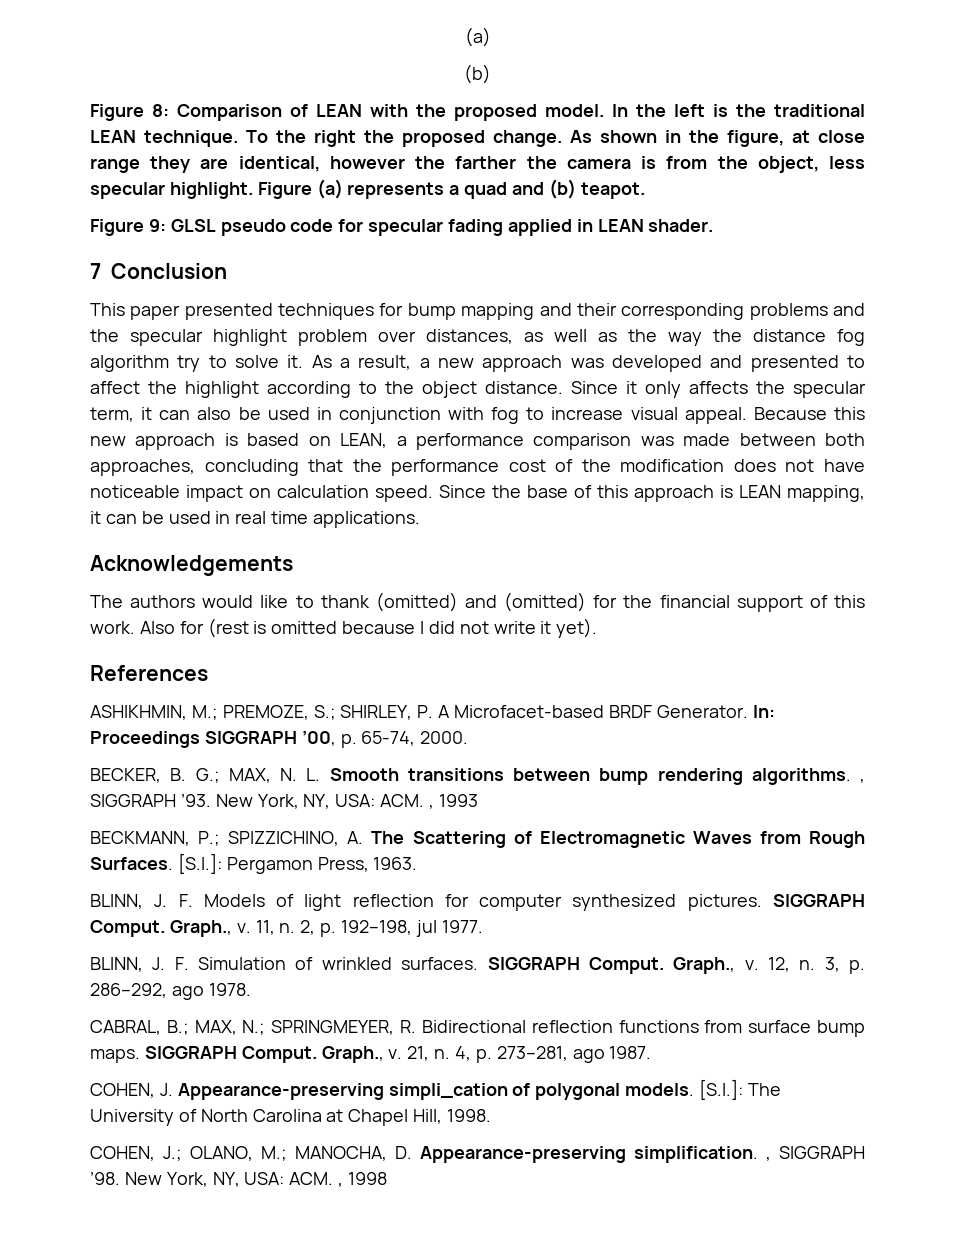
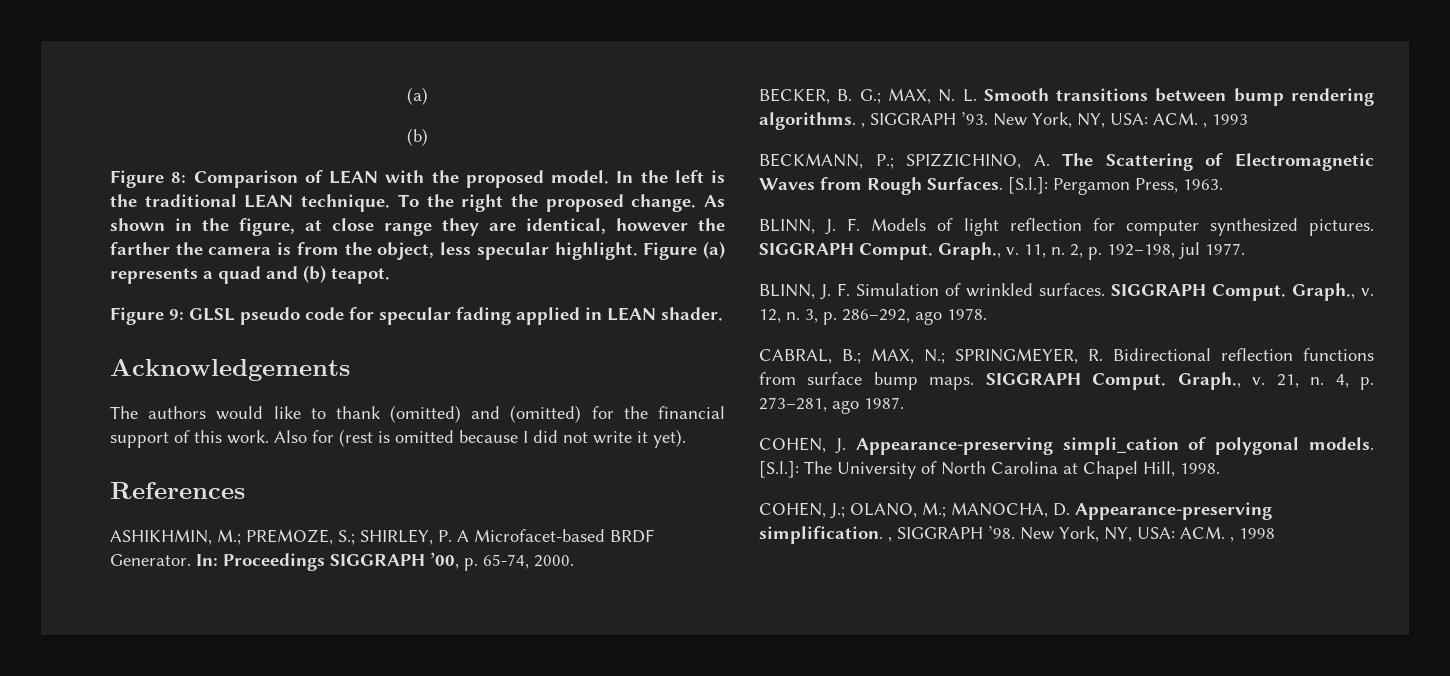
- 7 Conclusion
- This paper presented techniques for bump mapping and their corresponding problems and the specular highlight problem over distances, as well as the way the distance fog algorithm try to solve it. As a result, a new approach was developed and presented to affect the highlight according to the object distance. Since it only affects the specular term, it can also be used in conjunction with fog to increase visual appeal. Because this new approach is based on LEAN, a performance comparison was made between both approaches, concluding that the performance cost of the modification does not have noticeable impact on calculation speed. Since the base of this approach is LEAN mapping, it can be used in real time applications.

